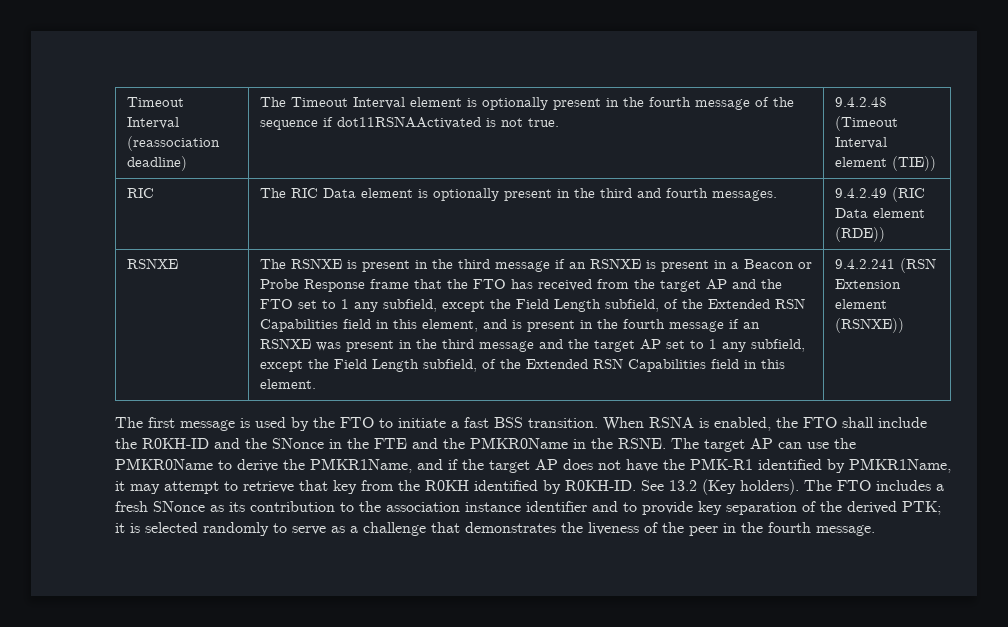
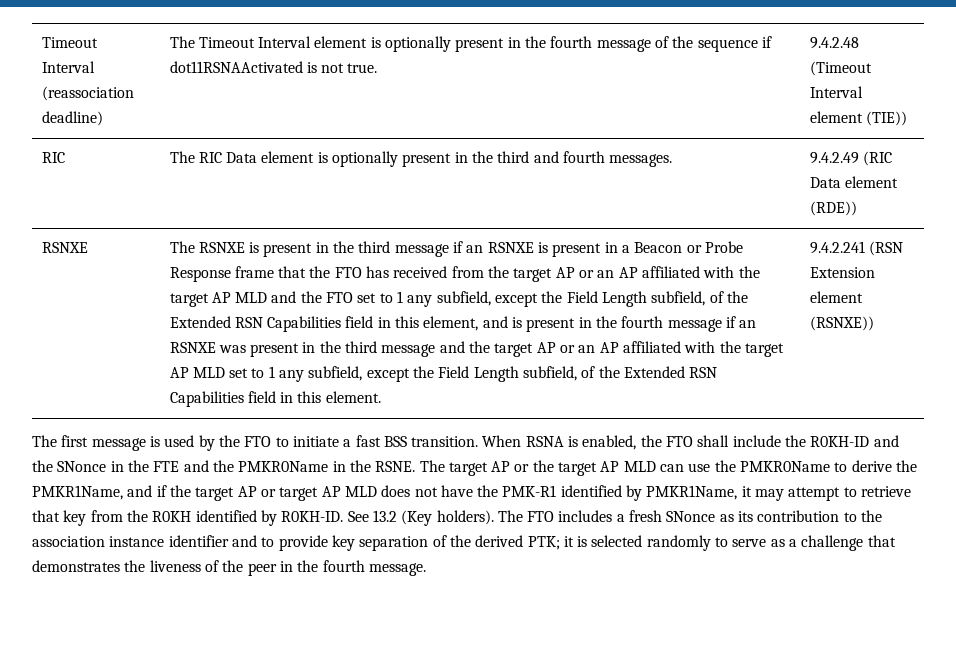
- The RSNXE is present in the third message if an RSNXE is present in a Beacon or Probe Response frame that the FTO has received from the target AP and the FTO set to 1 any subfield, except the Field Length subfield, of the Extended RSN Capabilities field in this element, and is present in the fourth message if an RSNXE was present in the third message and the target AP set to 1 any subfield, except the Field Length subfield, of the Extended RSN Capabilities field in this element.
+ The RSNXE is present in the third message if an RSNXE is present in a Beacon or Probe Response frame that the FTO has received from the target AP or an AP affiliated with the target AP MLD and the FTO set to 1 any subfield, except the Field Length subfield, of the Extended RSN Capabilities field in this element, and is present in the fourth message if an RSNXE was present in the third message and the target AP or an AP affiliated with the target AP MLD set to 1 any subfield, except the Field Length subfield, of the Extended RSN Capabilities field in this element.
- The target AP can use the PMKR0Name to derive the PMKR1Name, and if the target AP does not have the PMK-R1 identified by PMKR1Name, it may attempt to retrieve that key from the R0KH identified by R0KH-ID.
+ The target AP or the target AP MLD can use the PMKR0Name to derive the PMKR1Name, and if the target AP or target AP MLD does not have the PMK-R1 identified by PMKR1Name, it may attempt to retrieve that key from the R0KH identified by R0KH-ID.

